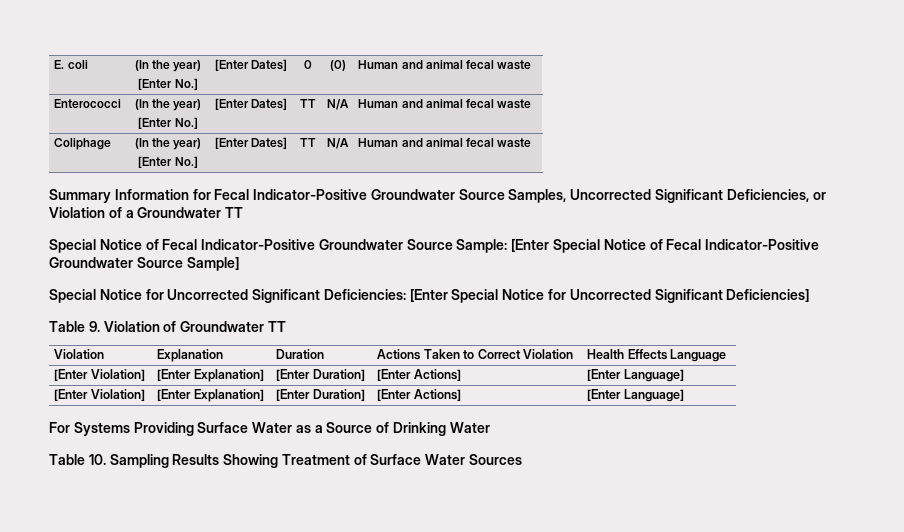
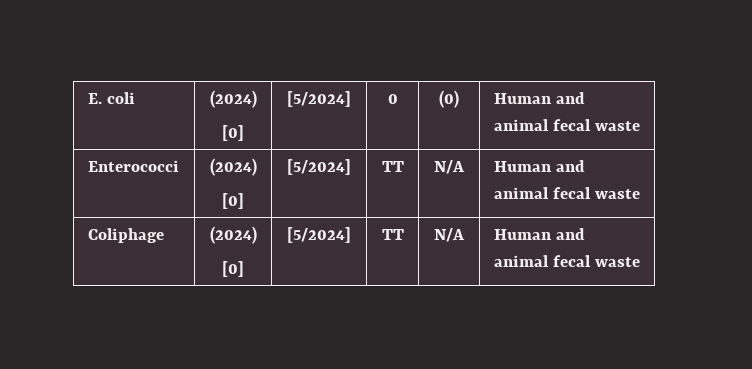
- E. coli | (In the year)
- [Enter No.] | [Enter Dates] | 0 | (0) | Human and animal fecal waste
+ E. coli | (2024)
+ [0] | [5/2024] | 0 | (0) | Human and animal fecal waste
- Enterococci | (In the year)
- [Enter No.] | [Enter Dates] | TT | N/A | Human and animal fecal waste
+ Enterococci | (2024)
+ [0] | [5/2024] | TT | N/A | Human and animal fecal waste
- Coliphage | (In the year)
- [Enter No.] | [Enter Dates] | TT | N/A | Human and animal fecal waste
- Summary Information for Fecal Indicator-Positive Groundwater Source Samples, Uncorrected Significant Deficiencies, or Violation of a Groundwater TT
- Special Notice of Fecal Indicator-Positive Groundwater Source Sample: [Enter Special Notice of Fecal Indicator-Positive Groundwater Source Sample]
- Special Notice for Uncorrected Significant Deficiencies: [Enter Special Notice for Uncorrected Significant Deficiencies]
- Table 9. Violation of Groundwater TT
- Violation | Explanation | Duration | Actions Taken to Correct Violation | Health Effects Language
- [Enter Violation] | [Enter Explanation] | [Enter Duration] | [Enter Actions] | [Enter Language]
- [Enter Violation] | [Enter Explanation] | [Enter Duration] | [Enter Actions] | [Enter Language]
- For Systems Providing Surface Water as a Source of Drinking Water
- Table 10. Sampling Results Showing Treatment of Surface Water Sources
+ Coliphage | (2024)
+ [0] | [5/2024] | TT | N/A | Human and animal fecal waste

